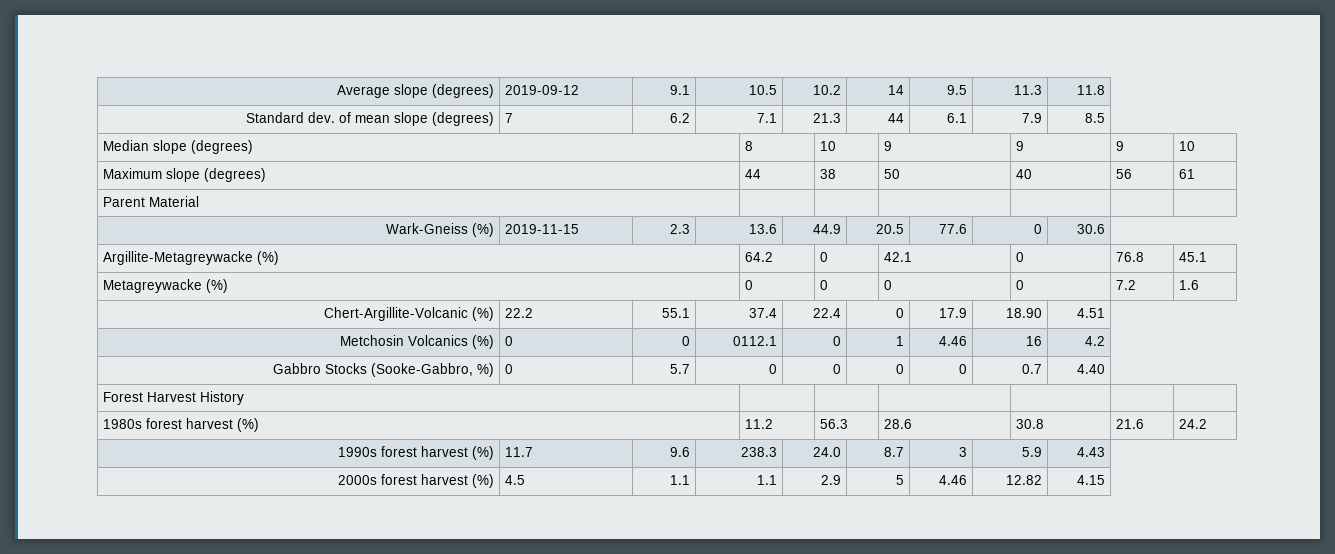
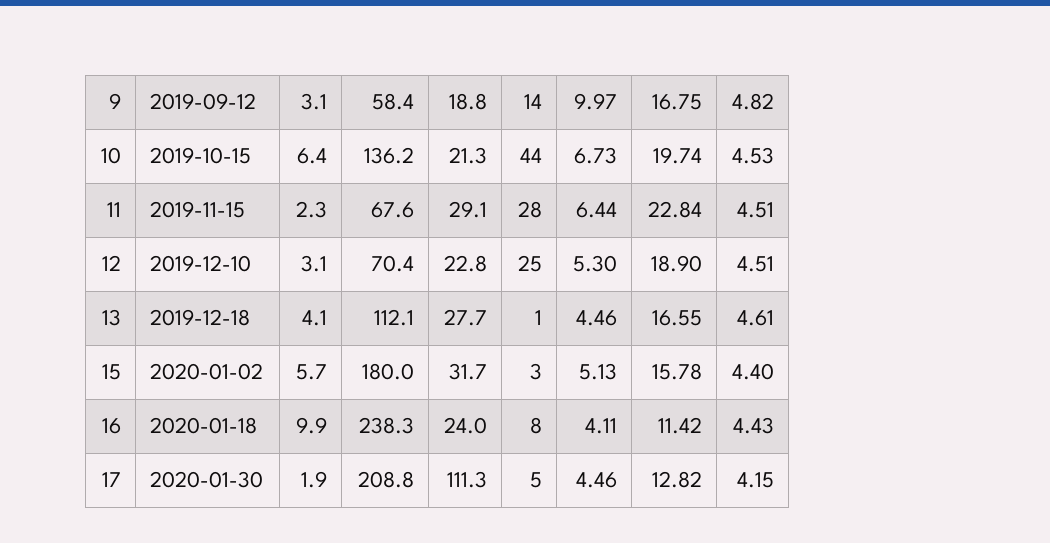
- Average slope (degrees) | 2019-09-12 | 9.1 | 10.5 | 10.2 | 14 | 9.5 | 11.3 | 11.8
- Standard dev. of mean slope (degrees) | 7 | 6.2 | 7.1 | 21.3 | 44 | 6.1 | 7.9 | 8.5
- Median slope (degrees) | 8 | 10 | 9 | 9 | 9 | 10
- Maximum slope (degrees) | 44 | 38 | 50 | 40 | 56 | 61
- Parent Material | | | | | |
- Wark-Gneiss (%) | 2019-11-15 | 2.3 | 13.6 | 44.9 | 20.5 | 77.6 | 0 | 30.6
- Argillite-Metagreywacke (%) | 64.2 | 0 | 42.1 | 0 | 76.8 | 45.1
- Metagreywacke (%) | 0 | 0 | 0 | 0 | 7.2 | 1.6
- Chert-Argillite-Volcanic (%) | 22.2 | 55.1 | 37.4 | 22.4 | 0 | 17.9 | 18.90 | 4.51
- Metchosin Volcanics (%) | 0 | 0 | 0112.1 | 0 | 1 | 4.46 | 16 | 4.2
- Gabbro Stocks (Sooke-Gabbro, %) | 0 | 5.7 | 0 | 0 | 0 | 0 | 0.7 | 4.40
- Forest Harvest History | | | | | |
- 1980s forest harvest (%) | 11.2 | 56.3 | 28.6 | 30.8 | 21.6 | 24.2
- 1990s forest harvest (%) | 11.7 | 9.6 | 238.3 | 24.0 | 8.7 | 3 | 5.9 | 4.43
- 2000s forest harvest (%) | 4.5 | 1.1 | 1.1 | 2.9 | 5 | 4.46 | 12.82 | 4.15
+ 9 | 2019-09-12 | 3.1 | 58.4 | 18.8 | 14 | 9.97 | 16.75 | 4.82
+ 10 | 2019-10-15 | 6.4 | 136.2 | 21.3 | 44 | 6.73 | 19.74 | 4.53
+ 11 | 2019-11-15 | 2.3 | 67.6 | 29.1 | 28 | 6.44 | 22.84 | 4.51
+ 12 | 2019-12-10 | 3.1 | 70.4 | 22.8 | 25 | 5.30 | 18.90 | 4.51
+ 13 | 2019-12-18 | 4.1 | 112.1 | 27.7 | 1 | 4.46 | 16.55 | 4.61
+ 15 | 2020-01-02 | 5.7 | 180.0 | 31.7 | 3 | 5.13 | 15.78 | 4.40
+ 16 | 2020-01-18 | 9.9 | 238.3 | 24.0 | 8 | 4.11 | 11.42 | 4.43
+ 17 | 2020-01-30 | 1.9 | 208.8 | 111.3 | 5 | 4.46 | 12.82 | 4.15

